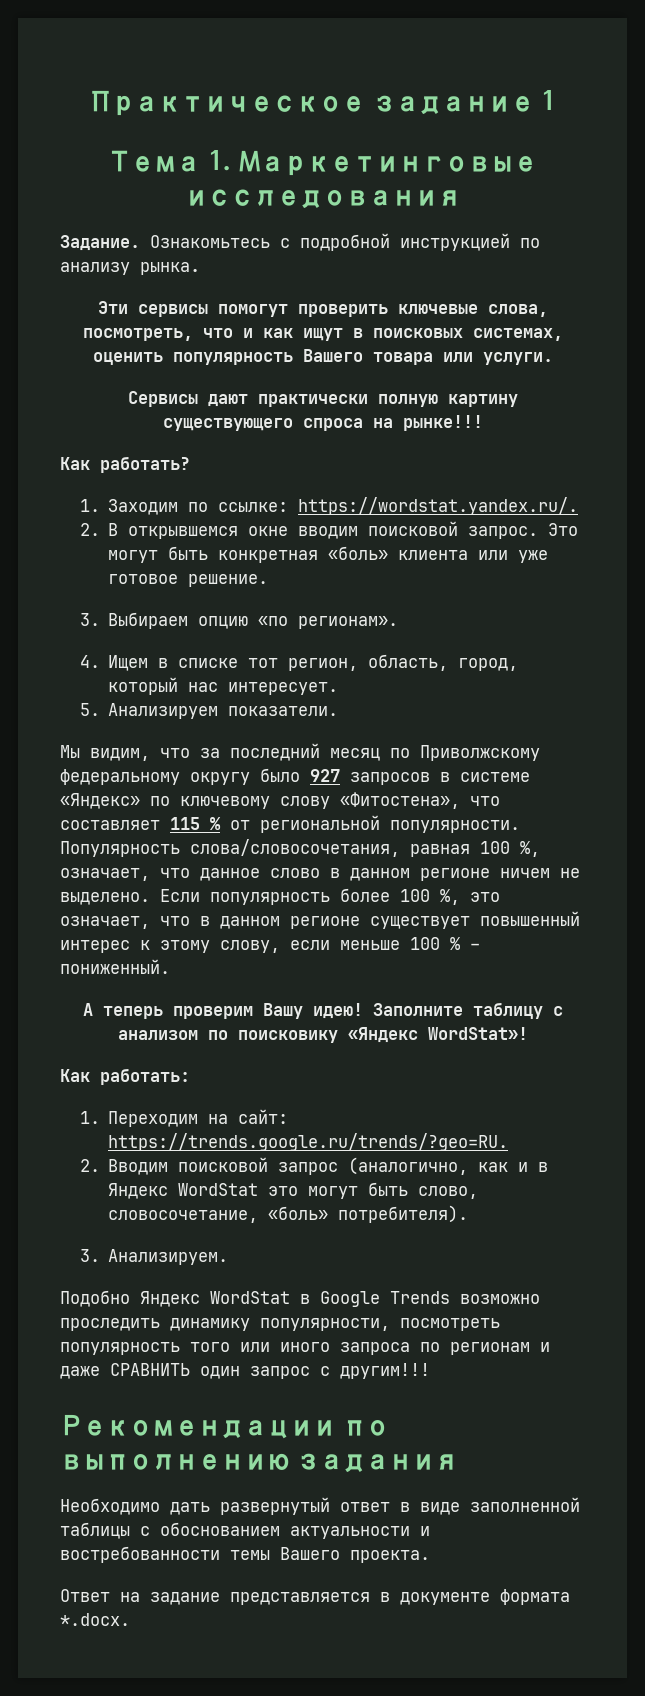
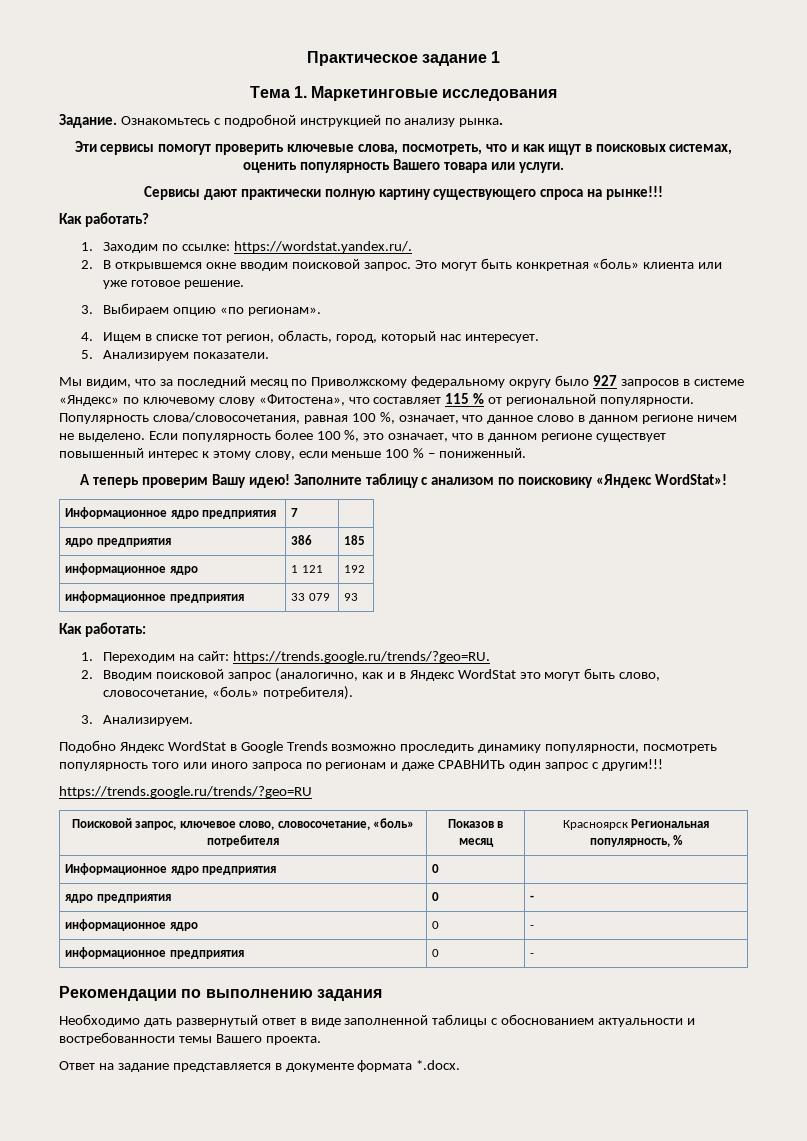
+ Информационное ядро предприятия | 7 |
+ ядро предприятия | 386 | 185
+ информационное ядро | 1 121 | 192
+ информационное предприятия | 33 079 | 93
+ https://trends.google.ru/trends/?geo=RU
+ Поисковой запрос, ключевое слово, словосочетание, «боль» потребителя | Показов в месяц | Красноярск Региональная популярность, %
+ Информационное ядро предприятия | 0 |
+ ядро предприятия | 0 | -
+ информационное ядро | 0 | -
+ информационное предприятия | 0 | -

